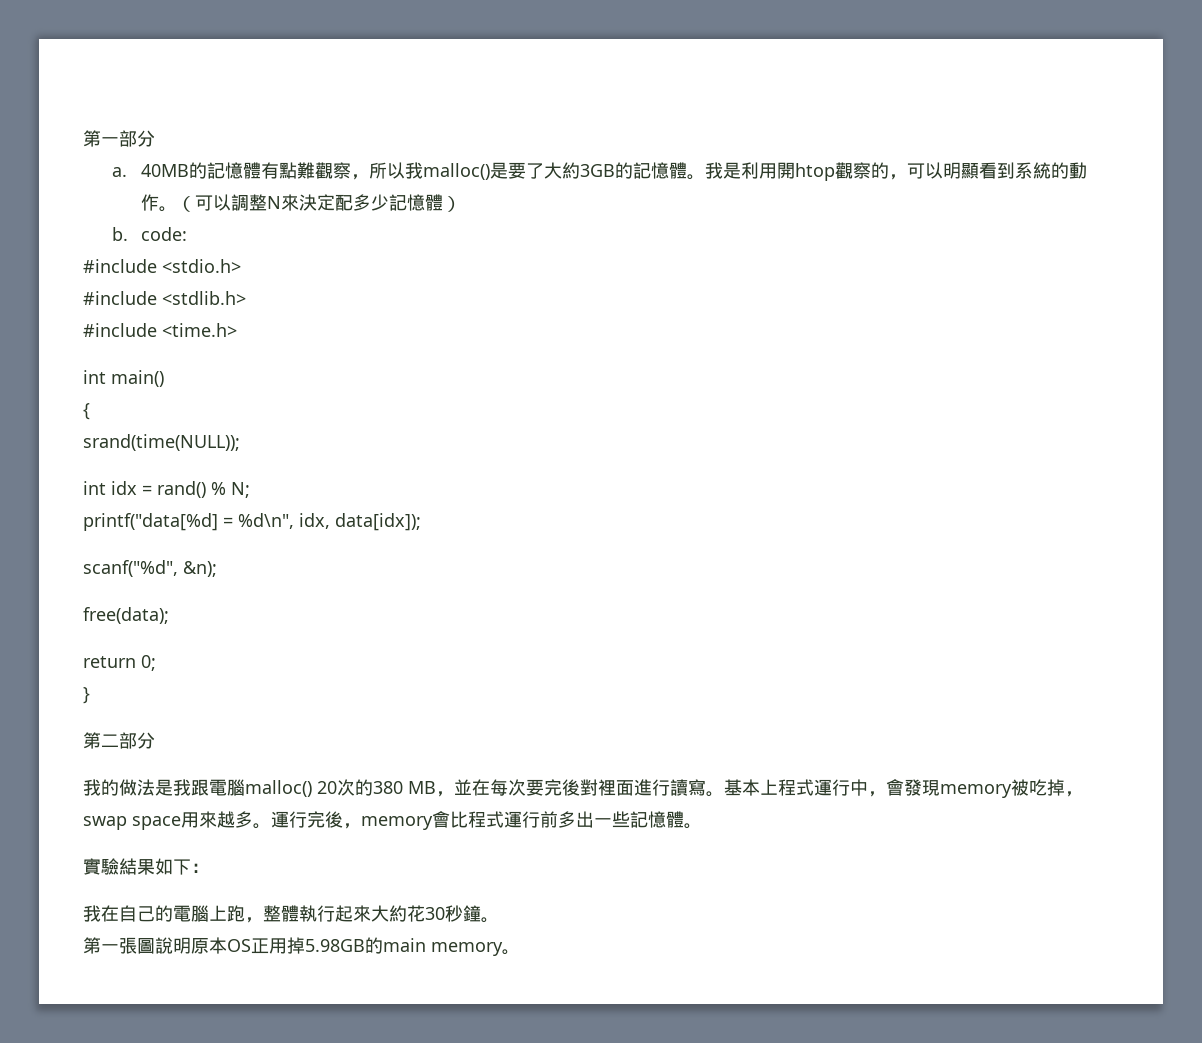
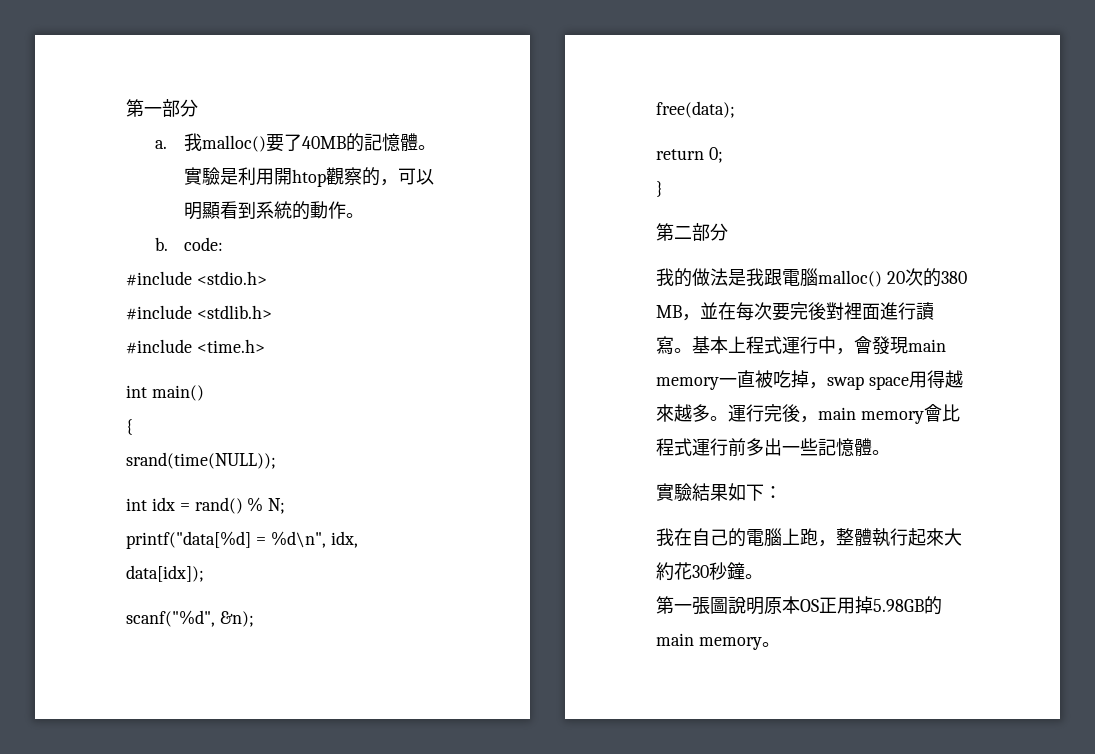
- 40MB的記憶體有點難觀察，所以我malloc()是要了大約3GB的記憶體。我是利用開htop觀察的，可以明顯看到系統的動作。（可以調整N來決定配多少記憶體）
+ 我malloc()要了40MB的記憶體。實驗是利用開htop觀察的，可以明顯看到系統的動作。
- 基本上程式運行中，會發現memory被吃掉，swap space用來越多。
+ 基本上程式運行中，會發現main memory一直被吃掉，swap space用得越來越多。
- 運行完後，memory會比程式運行前多出一些記憶體。
+ 運行完後，main memory會比程式運行前多出一些記憶體。

